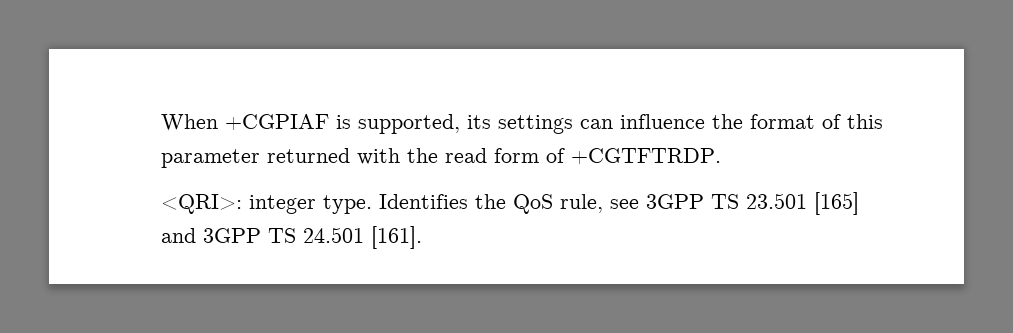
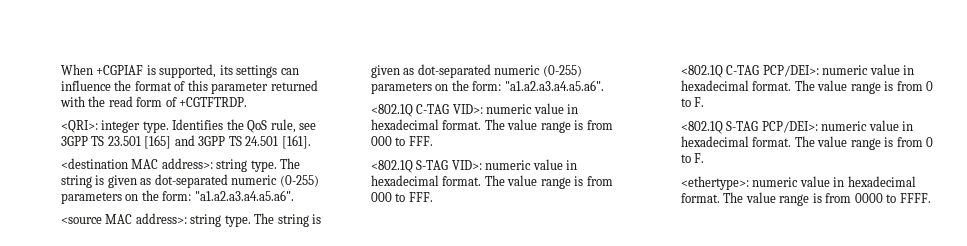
+ <destination MAC address>: string type. The string is given as dot-separated numeric (0-255) parameters on the form: "a1.a2.a3.a4.a5.a6".
+ <source MAC address>: string type. The string is given as dot-separated numeric (0-255) parameters on the form: "a1.a2.a3.a4.a5.a6".
+ <802.1Q C-TAG VID>: numeric value in hexadecimal format. The value range is from 000 to FFF.
+ <802.1Q S-TAG VID>: numeric value in hexadecimal format. The value range is from 000 to FFF.
+ <802.1Q C-TAG PCP/DEI>: numeric value in hexadecimal format. The value range is from 0 to F.
+ <802.1Q S-TAG PCP/DEI>: numeric value in hexadecimal format. The value range is from 0 to F.
+ <ethertype>: numeric value in hexadecimal format. The value range is from 0000 to FFFF.

